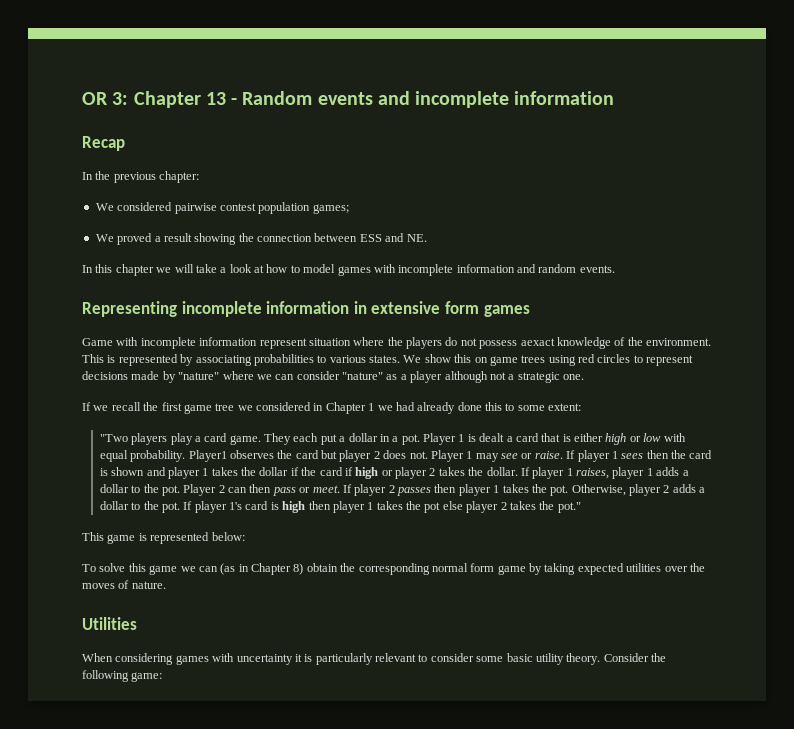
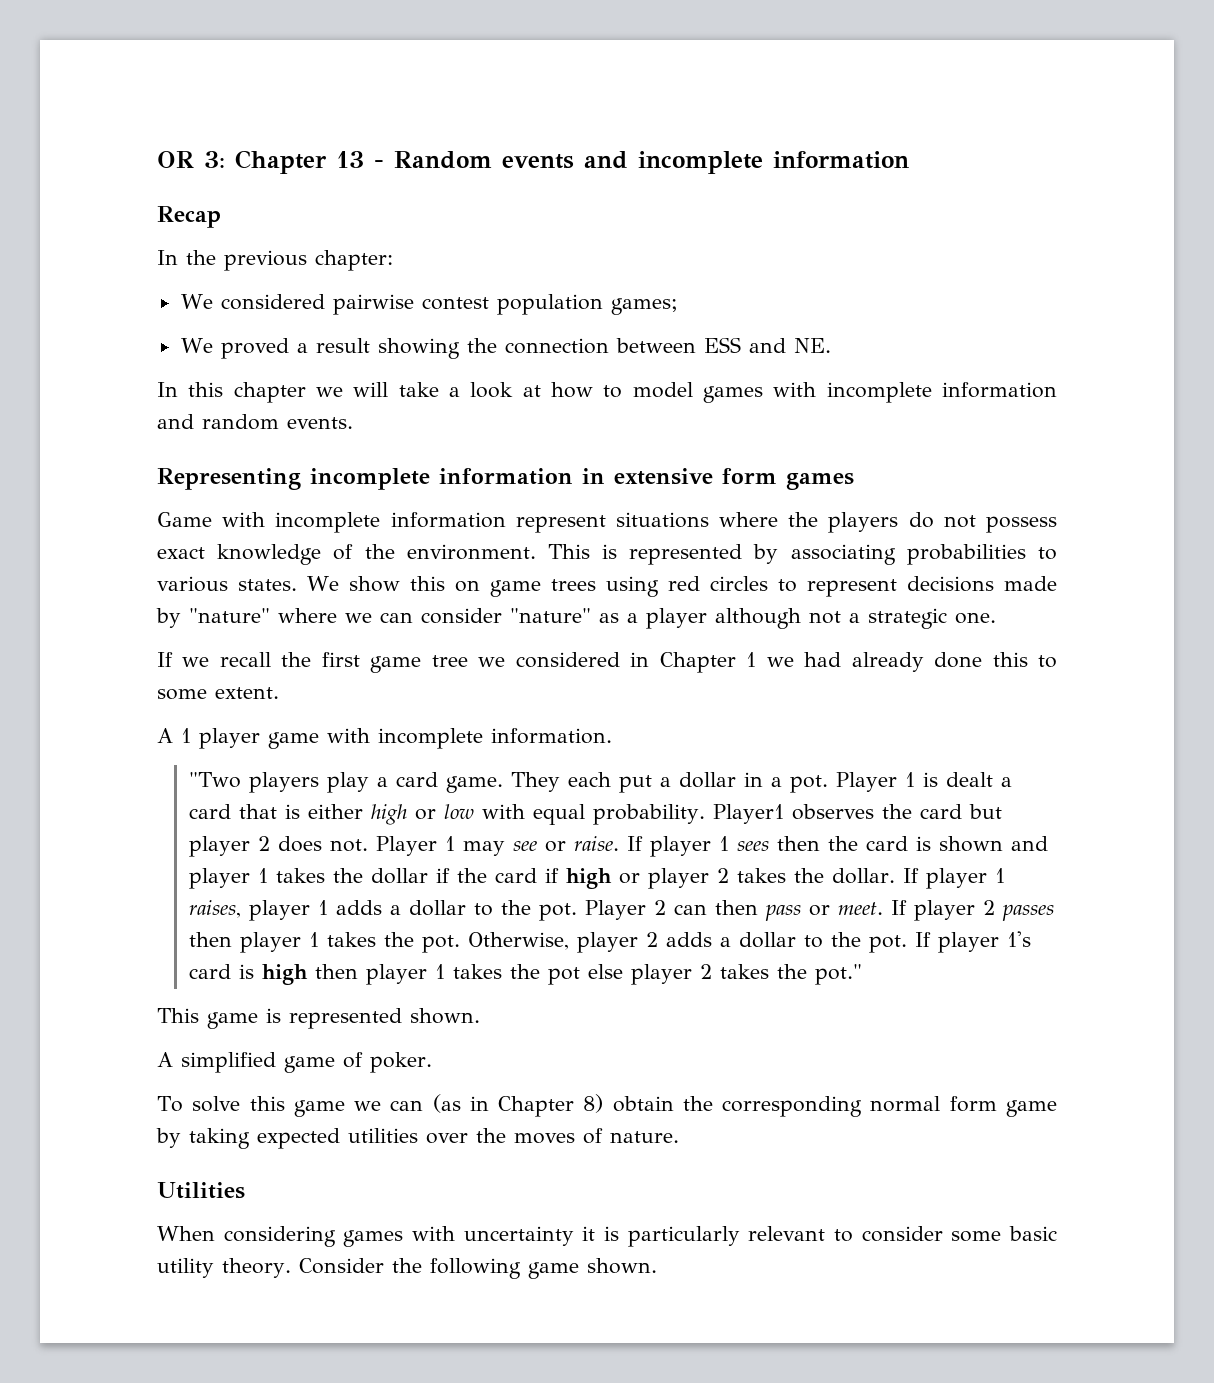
- Game with incomplete information represent situation where the players do not possess aexact knowledge of the environment.
+ Game with incomplete information represent situations where the players do not possess exact knowledge of the environment.
- If we recall the first game tree we considered in Chapter 1 we had already done this to some extent:
+ If we recall the first game tree we considered in Chapter 1 we had already done this to some extent.
+ A 1 player game with incomplete information.
- This game is represented below:
+ This game is represented shown.
+ A simplified game of poker.
- Consider the following game:
+ Consider the following game shown.

